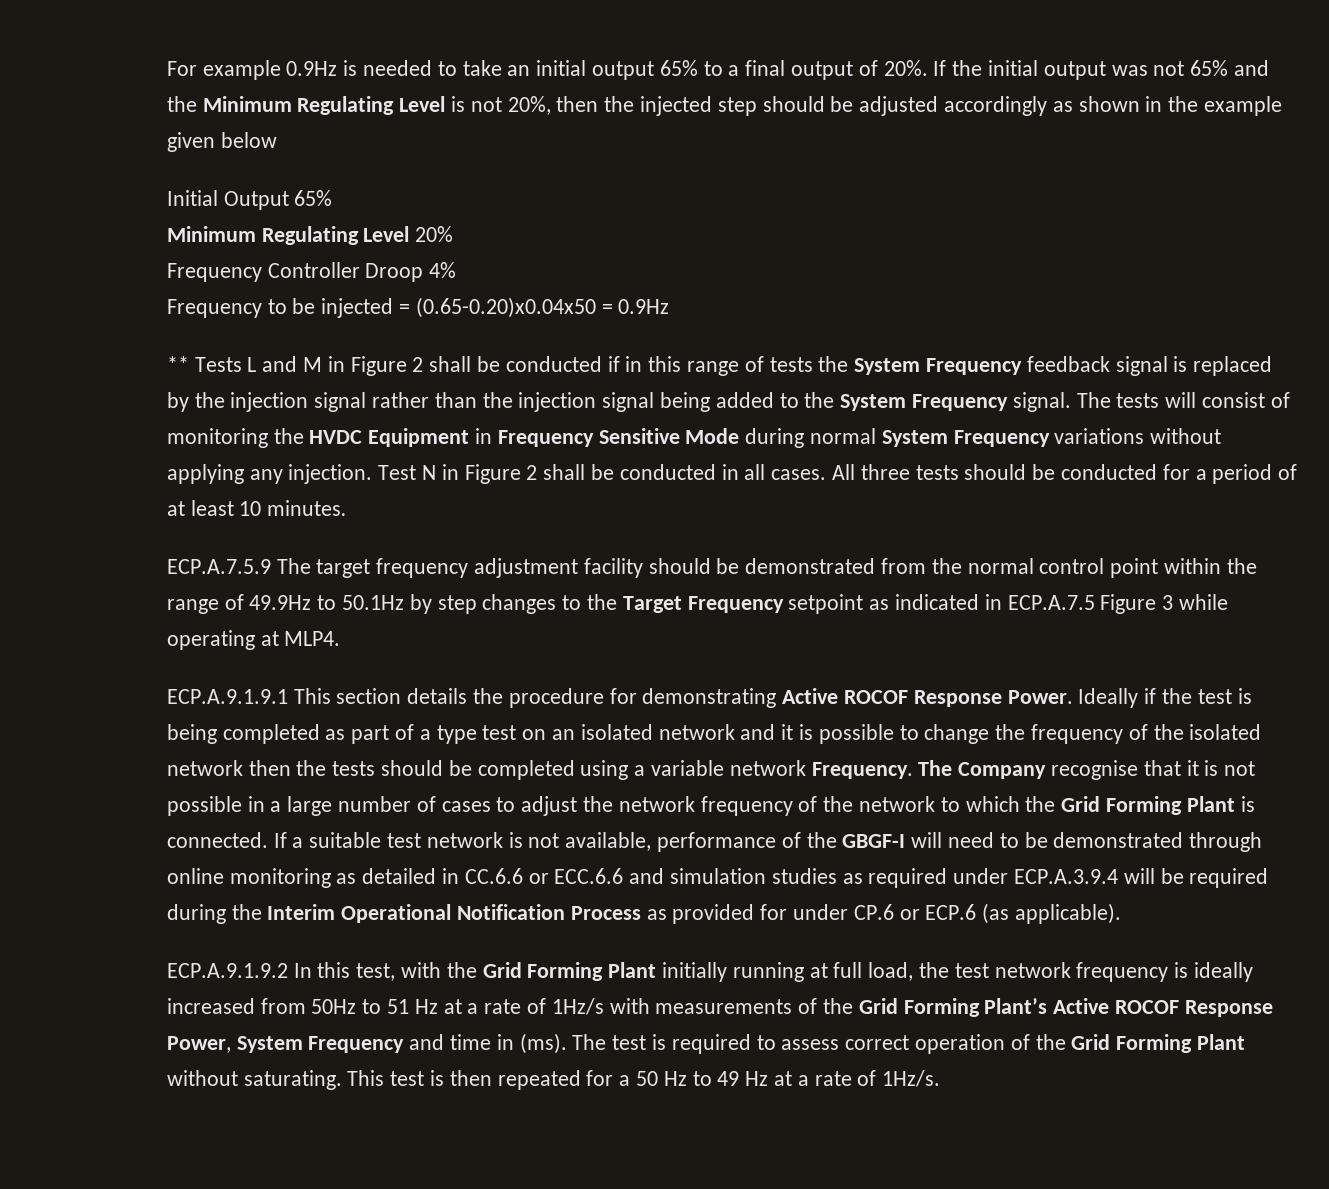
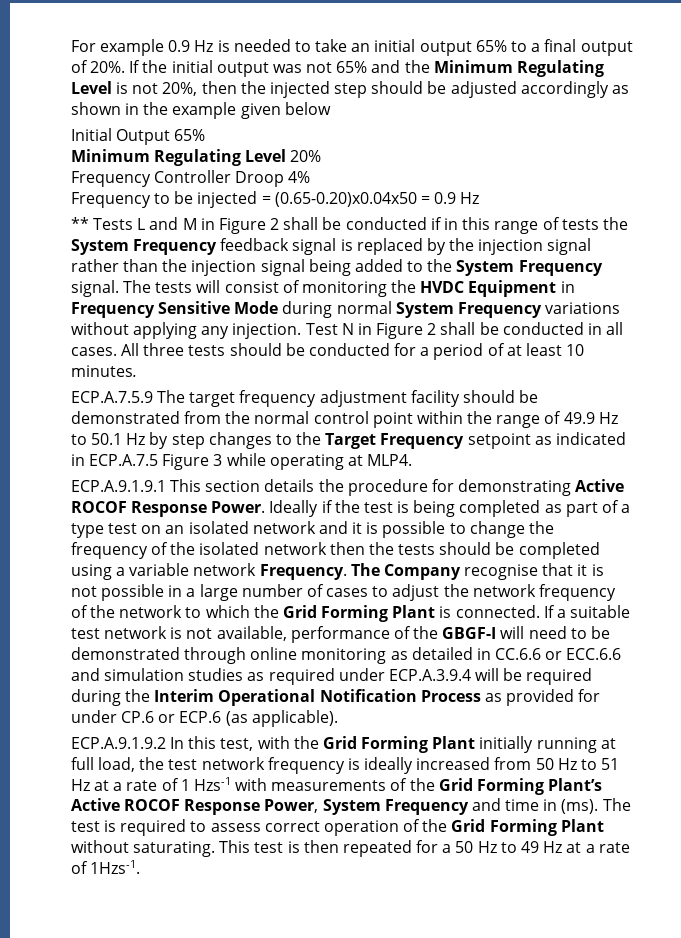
- For example 0.9Hz is needed to take an initial output 65% to a final output of 20%.
+ For example 0.9 Hz is needed to take an initial output 65% to a final output of 20%.
- Frequency to be injected = (0.65-0.20)x0.04x50 = 0.9Hz
+ Frequency to be injected = (0.65-0.20)x0.04x50 = 0.9 Hz
- ECP.A.7.5.9 The target frequency adjustment facility should be demonstrated from the normal control point within the range of 49.9Hz to 50.1Hz by step changes to the Target Frequency setpoint as indicated in ECP.A.7.5 Figure 3 while operating at MLP4.
+ ECP.A.7.5.9 The target frequency adjustment facility should be demonstrated from the normal control point within the range of 49.9 Hz to 50.1 Hz by step changes to the Target Frequency setpoint as indicated in ECP.A.7.5 Figure 3 while operating at MLP4.
- ECP.A.9.1.9.2 In this test, with the Grid Forming Plant initially running at full load, the test network frequency is ideally increased from 50Hz to 51 Hz at a rate of 1Hz/s with measurements of the Grid Forming Plant’s Active ROCOF Response Power, System Frequency and time in (ms).
+ ECP.A.9.1.9.2 In this test, with the Grid Forming Plant initially running at full load, the test network frequency is ideally increased from 50 Hz to 51 Hz at a rate of 1 Hzs-1 with measurements of the Grid Forming Plant’s Active ROCOF Response Power, System Frequency and time in (ms).
- This test is then repeated for a 50 Hz to 49 Hz at a rate of 1Hz/s.
+ This test is then repeated for a 50 Hz to 49 Hz at a rate of 1Hzs-1.

